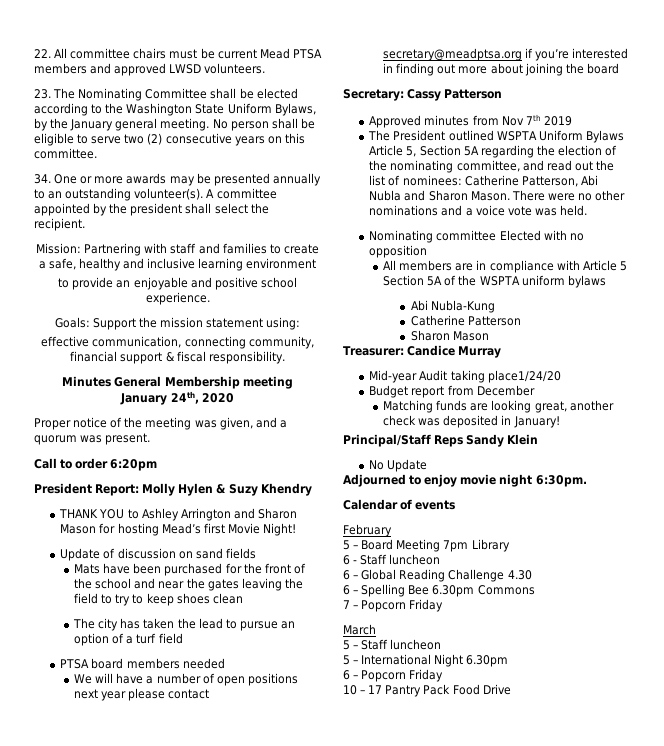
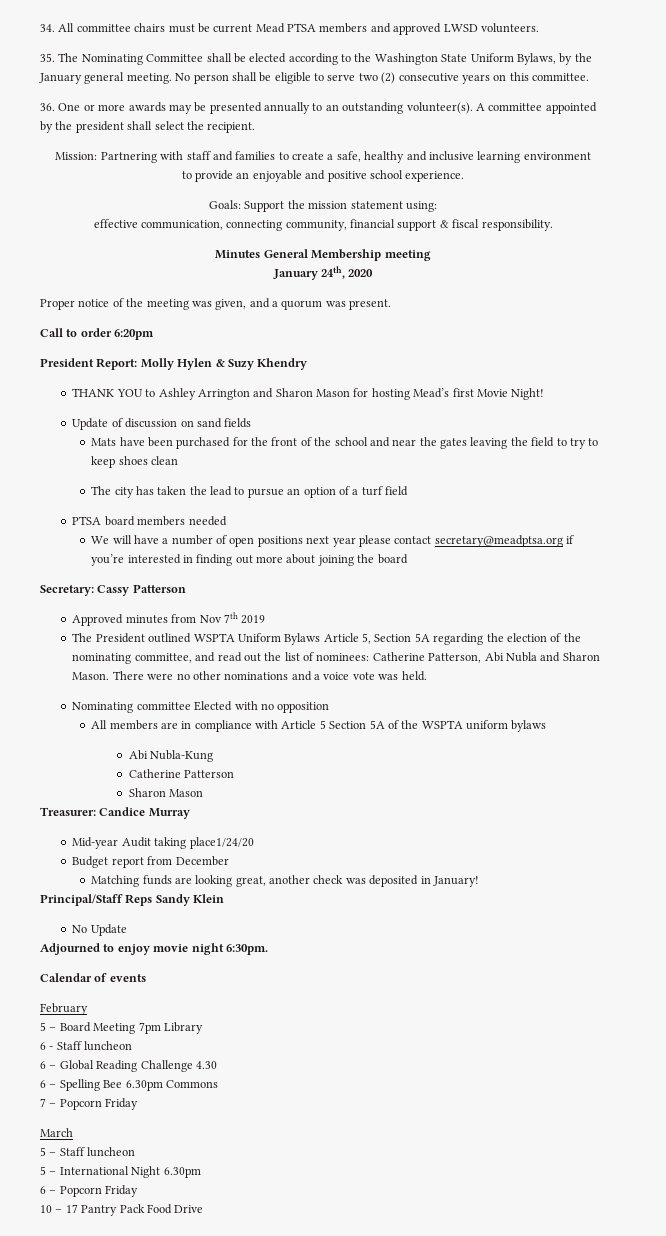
- 22. All committee chairs must be current Mead PTSA members and approved LWSD volunteers.
+ 34. All committee chairs must be current Mead PTSA members and approved LWSD volunteers.
- 23. The Nominating Committee shall be elected according to the Washington State Uniform Bylaws, by the January general meeting.
+ 35. The Nominating Committee shall be elected according to the Washington State Uniform Bylaws, by the January general meeting.
- 34. One or more awards may be presented annually to an outstanding volunteer(s).
+ 36. One or more awards may be presented annually to an outstanding volunteer(s).

